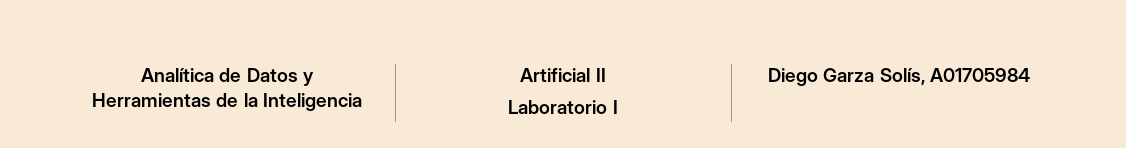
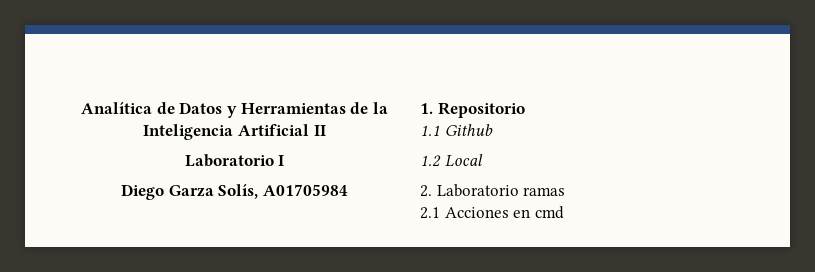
+ 1. Repositorio
+ 1.1 Github
+ 1.2 Local
+ 2. Laboratorio ramas
+ 2.1 Acciones en cmd

